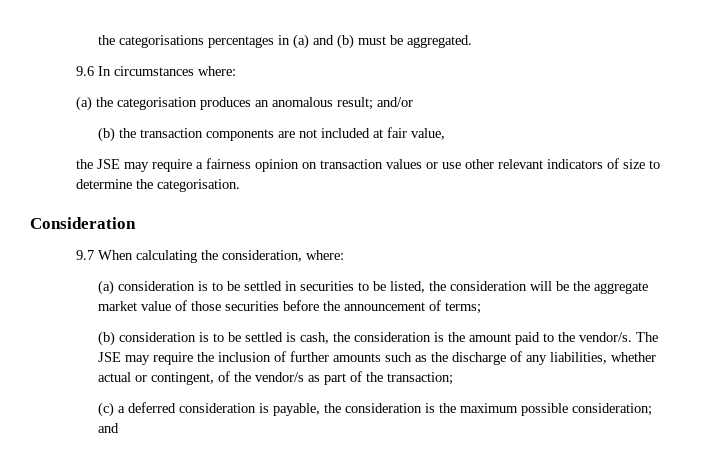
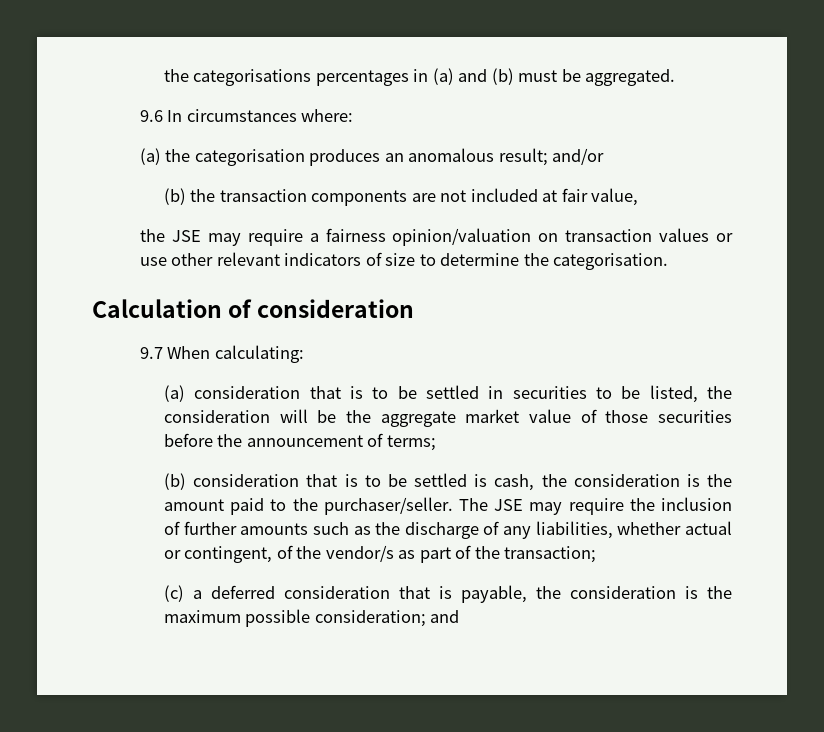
- the JSE may require a fairness opinion on transaction values or use other relevant indicators of size to determine the categorisation.
+ the JSE may require a fairness opinion/valuation on transaction values or use other relevant indicators of size to determine the categorisation.
- Consideration
+ Calculation of consideration
- 9.7 When calculating the consideration, where:
+ 9.7 When calculating:
- (a) consideration is to be settled in securities to be listed, the consideration will be the aggregate market value of those securities before the announcement of terms;
+ (a) consideration that is to be settled in securities to be listed, the consideration will be the aggregate market value of those securities before the announcement of terms;
- (b) consideration is to be settled is cash, the consideration is the amount paid to the vendor/s.
+ (b) consideration that is to be settled is cash, the consideration is the amount paid to the purchaser/seller.
- (c) a deferred consideration is payable, the consideration is the maximum possible consideration; and
+ (c) a deferred consideration that is payable, the consideration is the maximum possible consideration; and

